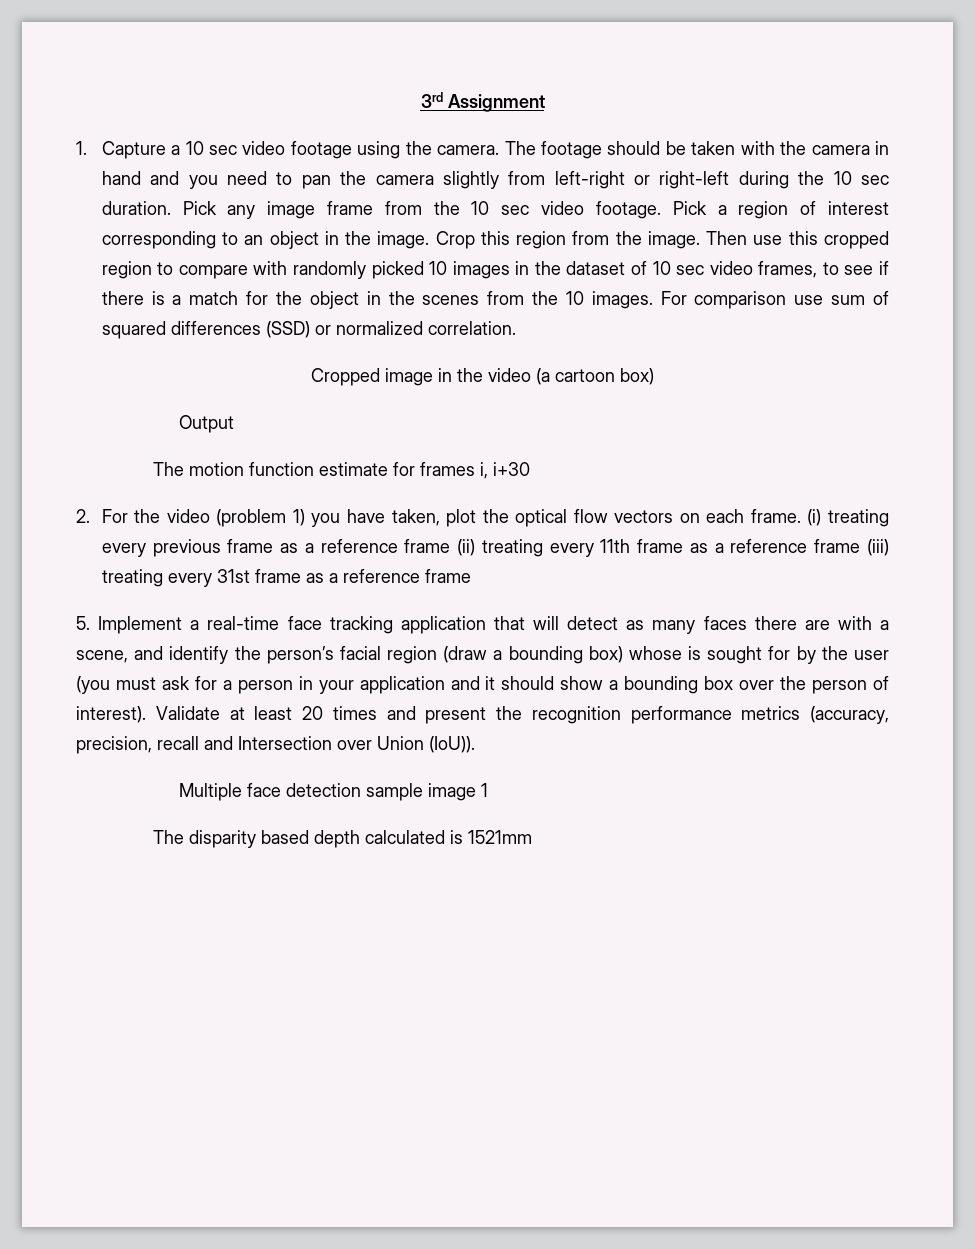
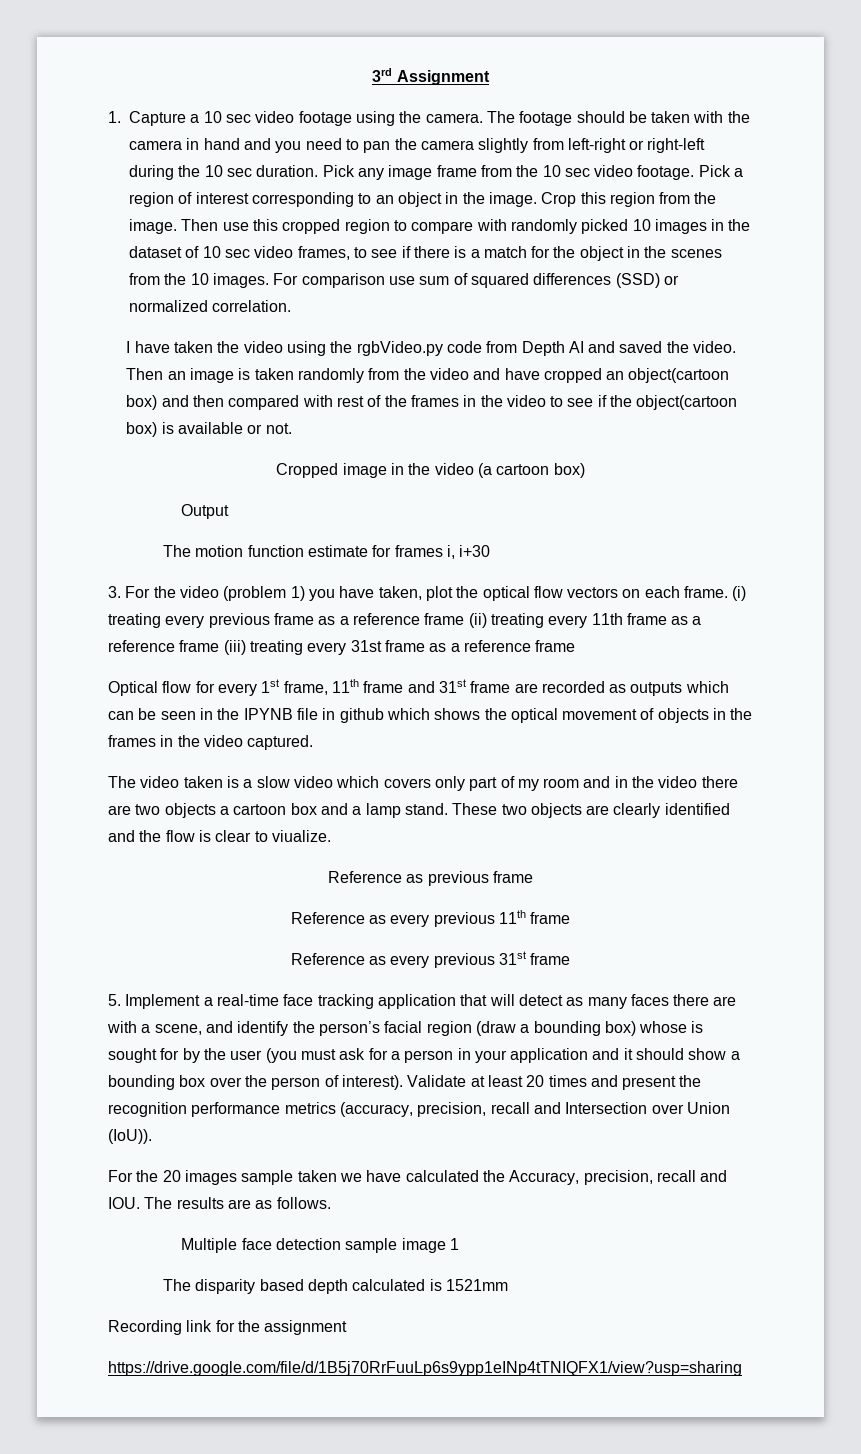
+ I have taken the video using the rgbVideo.py code from Depth AI and saved the video. Then an image is taken randomly from the video and have cropped an object(cartoon box) and then compared with rest of the frames in the video to see if the object(cartoon box) is available or not.
- 2. For the video (problem 1) you have taken, plot the optical flow vectors on each frame.
+ 3. For the video (problem 1) you have taken, plot the optical flow vectors on each frame.
+ Optical flow for every 1st frame, 11th frame and 31st frame are recorded as outputs which can be seen in the IPYNB file in github which shows the optical movement of objects in the frames in the video captured.
+ The video taken is a slow video which covers only part of my room and in the video there are two objects a cartoon box and a lamp stand. These two objects are clearly identified and the flow is clear to viualize.
+ Reference as previous frame
+ Reference as every previous 11th frame
+ Reference as every previous 31st frame
+ For the 20 images sample taken we have calculated the Accuracy, precision, recall and IOU. The results are as follows.
+ Recording link for the assignment
+ https://drive.google.com/file/d/1B5j70RrFuuLp6s9ypp1eINp4tTNIQFX1/view?usp=sharing

